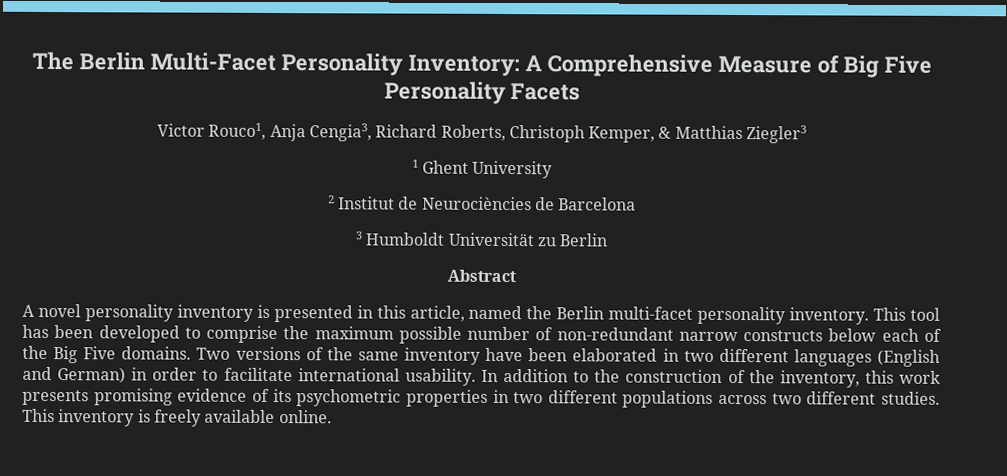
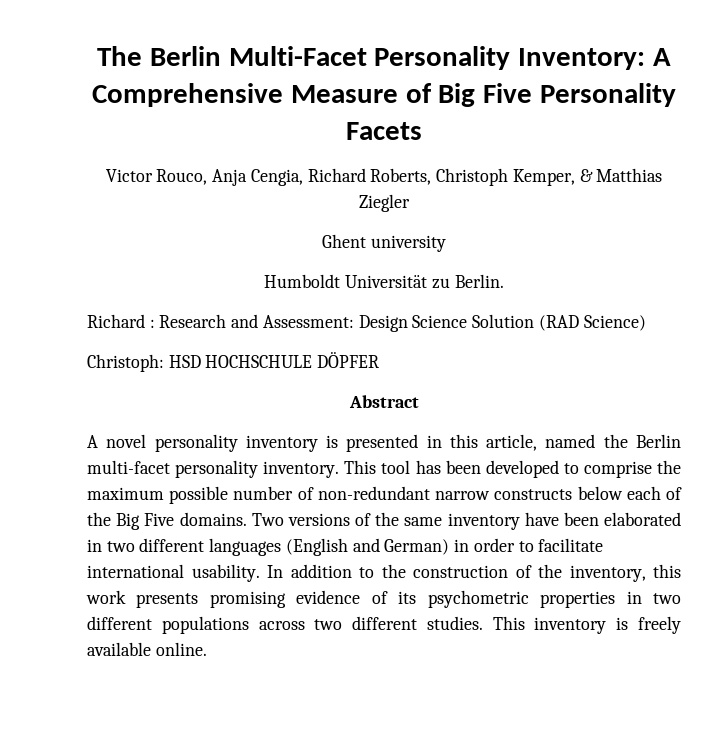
- Victor Rouco1, Anja Cengia3, Richard Roberts, Christoph Kemper, & Matthias Ziegler3
- 1 Ghent University
- 2 Institut de Neurociències de Barcelona
- 3 Humboldt Universität zu Berlin
+ Victor Rouco, Anja Cengia, Richard Roberts, Christoph Kemper, & Matthias Ziegler
+ Ghent university
+ Humboldt Universität zu Berlin.
+ Richard : Research and Assessment: Design Science Solution (RAD Science)
+ Christoph: HSD HOCHSCHULE DÖPFER

